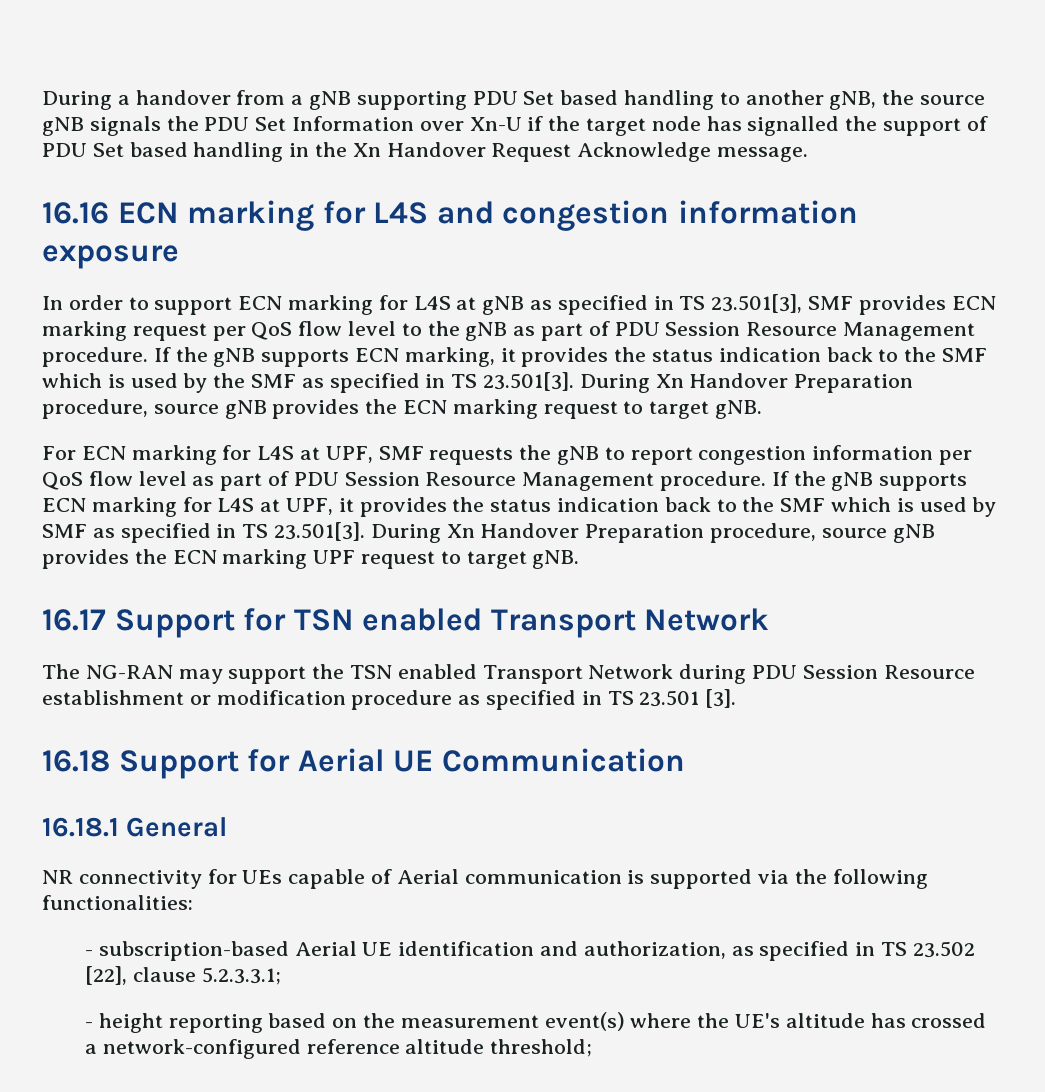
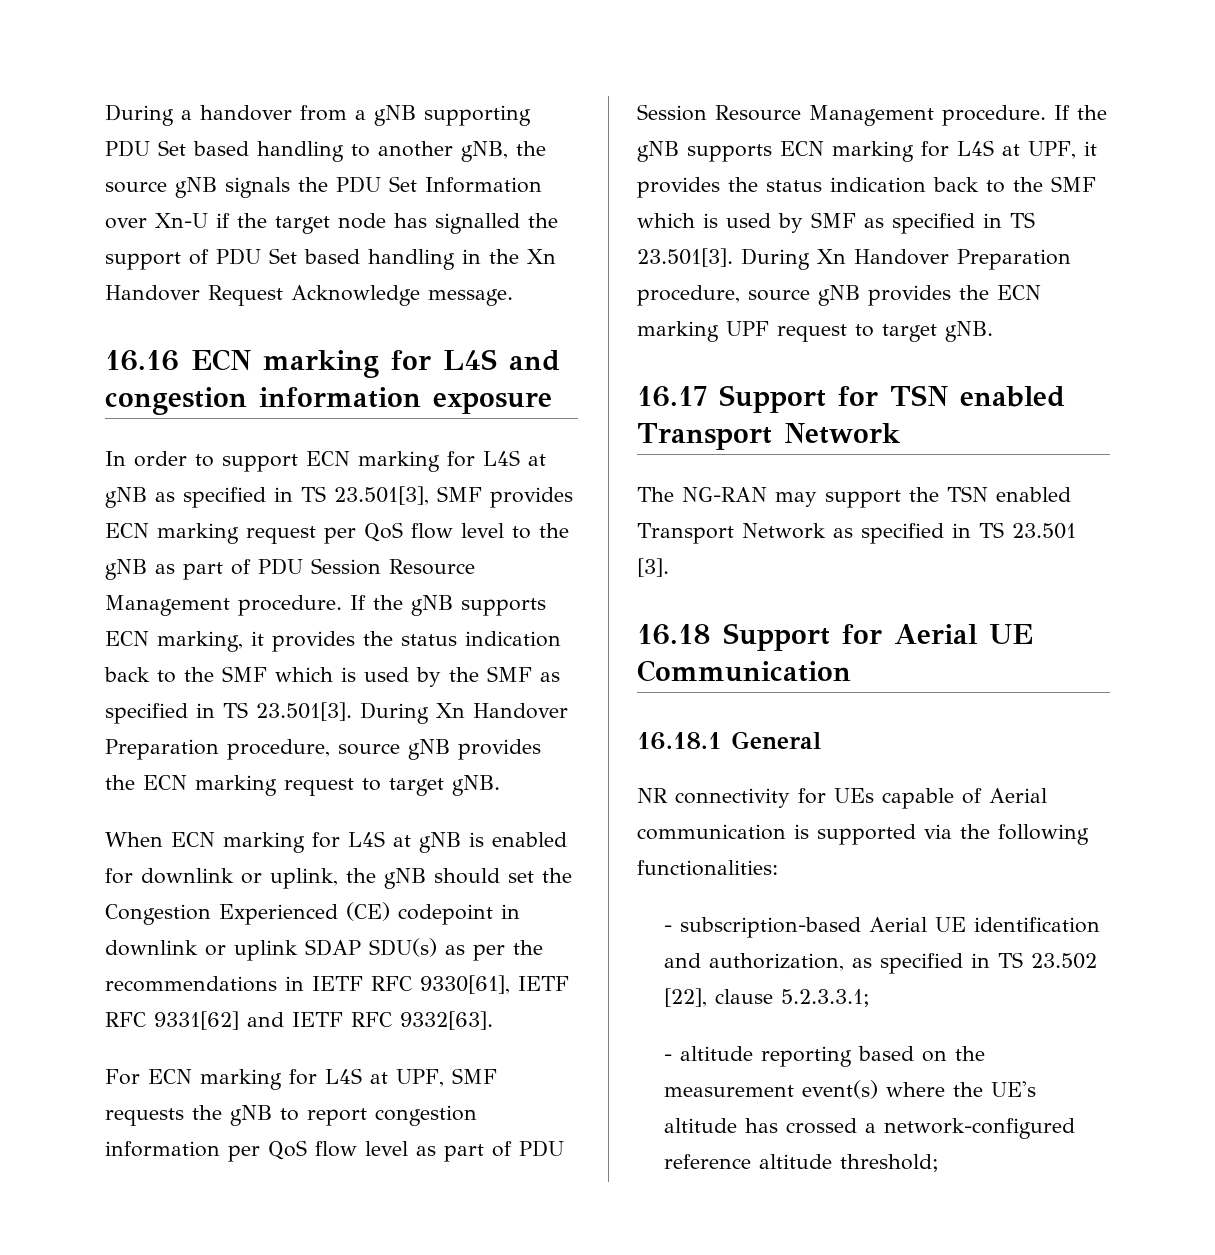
+ When ECN marking for L4S at gNB is enabled for downlink or uplink, the gNB should set the Congestion Experienced (CE) codepoint in downlink or uplink SDAP SDU(s) as per the recommendations in IETF RFC 9330[61], IETF RFC 9331[62] and IETF RFC 9332[63].
- The NG-RAN may support the TSN enabled Transport Network during PDU Session Resource establishment or modification procedure as specified in TS 23.501 [3].
+ The NG-RAN may support the TSN enabled Transport Network as specified in TS 23.501 [3].
- - height reporting based on the measurement event(s) where the UE's altitude has crossed a network-configured reference altitude threshold;
+ - altitude reporting based on the measurement event(s) where the UE's altitude has crossed a network-configured reference altitude threshold;

